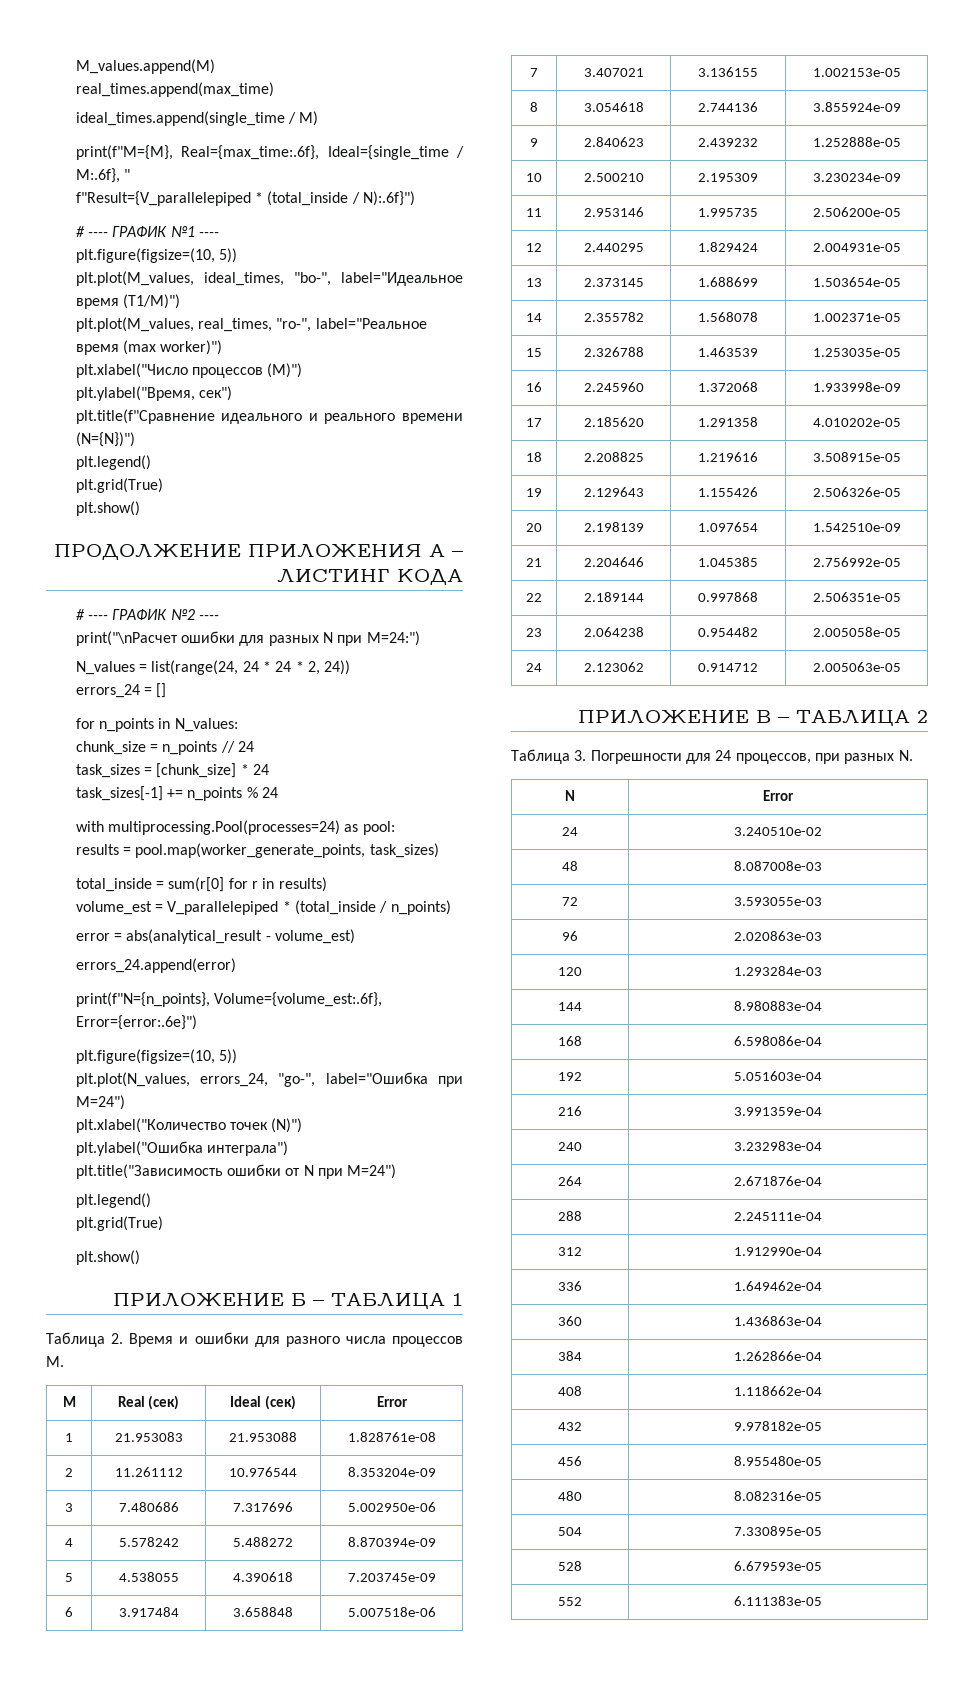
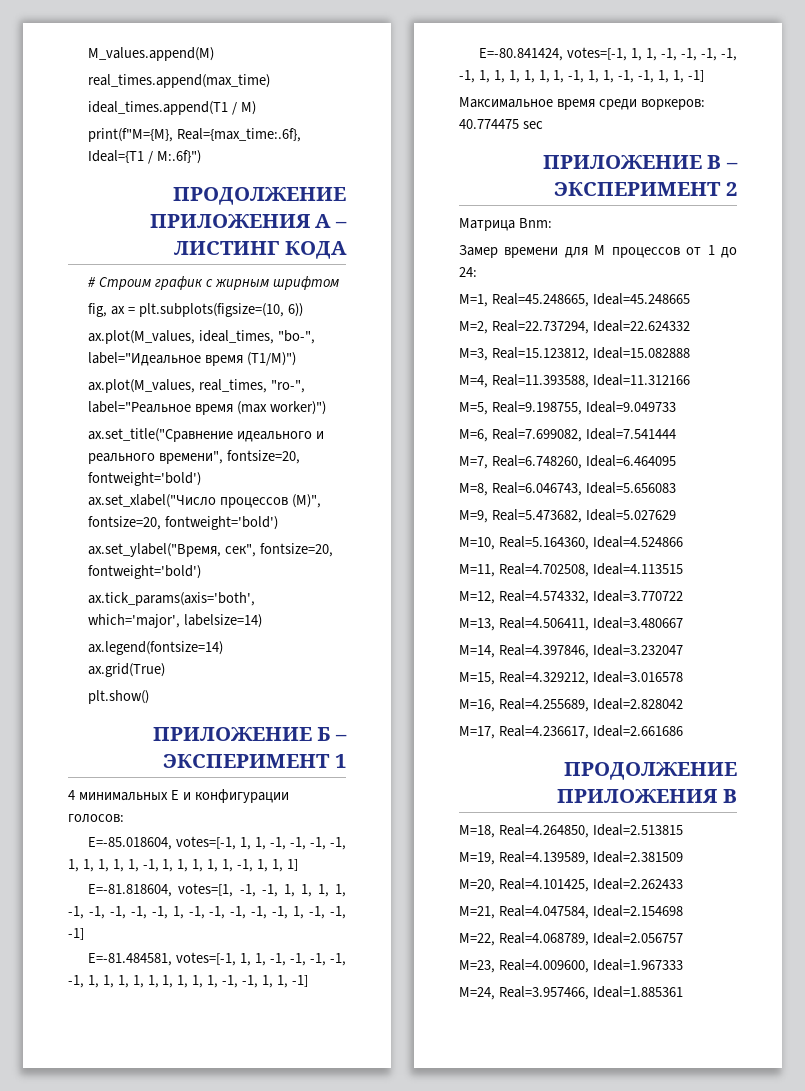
- ideal_times.append(single_time / M)
+ ideal_times.append(T1 / M)
- print(f"M={M}, Real={max_time:.6f}, Ideal={single_time / M:.6f}, "
- f"Result={V_parallelepiped * (total_inside / N):.6f}")
- # ---- ГРАФИК №1 ----
- plt.figure(figsize=(10, 5))
- plt.plot(M_values, ideal_times, "bo-", label="Идеальное время (T1/M)")
- plt.plot(M_values, real_times, "ro-", label="Реальное время (max worker)")
- plt.xlabel("Число процессов (M)")
- plt.ylabel("Время, сек")
- plt.title(f"Сравнение идеального и реального времени (N={N})")
- plt.legend()
- plt.grid(True)
- plt.show()
+ print(f"M={M}, Real={max_time:.6f}, Ideal={T1 / M:.6f}")
- # ---- ГРАФИК №2 ----
- print("\nРасчет ошибки для разных N при M=24:")
- N_values = list(range(24, 24 * 24 * 2, 24))
- errors_24 = []
- for n_points in N_values:
- chunk_size = n_points // 24
- task_sizes = [chunk_size] * 24
- task_sizes[-1] += n_points % 24
- with multiprocessing.Pool(processes=24) as pool:
- results = pool.map(worker_generate_points, task_sizes)
- total_inside = sum(r[0] for r in results)
- volume_est = V_parallelepiped * (total_inside / n_points)
- error = abs(analytical_result - volume_est)
- errors_24.append(error)
- print(f"N={n_points}, Volume={volume_est:.6f}, Error={error:.6e}")
- plt.figure(figsize=(10, 5))
- plt.plot(N_values, errors_24, "go-", label="Ошибка при M=24")
- plt.xlabel("Количество точек (N)")
- plt.ylabel("Ошибка интеграла")
- plt.title("Зависимость ошибки от N при M=24")
- plt.legend()
- plt.grid(True)
+ # Строим график с жирным шрифтом
+ fig, ax = plt.subplots(figsize=(10, 6))
+ ax.plot(M_values, ideal_times, "bo-", label="Идеальное время (T1/M)")
+ ax.plot(M_values, real_times, "ro-", label="Реальное время (max worker)")
+ ax.set_title("Сравнение идеального и реального времени", fontsize=20, fontweight='bold')
+ ax.set_xlabel("Число процессов (M)", fontsize=20, fontweight='bold')
+ ax.set_ylabel("Время, сек", fontsize=20, fontweight='bold')
+ ax.tick_params(axis='both', which='major', labelsize=14)
+ ax.legend(fontsize=14)
+ ax.grid(True)
- ПРИЛОЖЕНИЕ Б – ТАБЛИЦА 1
+ ПРИЛОЖЕНИЕ Б – ЭКСПЕРИМЕНТ 1
- Таблица 2. Время и ошибки для разного числа процессов M.
- M | Real (сек) | Ideal (сек) | Error
- 1 | 21.953083 | 21.953088 | 1.828761e-08
- 2 | 11.261112 | 10.976544 | 8.353204e-09
- 3 | 7.480686 | 7.317696 | 5.002950e-06
- 4 | 5.578242 | 5.488272 | 8.870394e-09
- 5 | 4.538055 | 4.390618 | 7.203745e-09
- 6 | 3.917484 | 3.658848 | 5.007518e-06
- 7 | 3.407021 | 3.136155 | 1.002153e-05
- 8 | 3.054618 | 2.744136 | 3.855924e-09
- 9 | 2.840623 | 2.439232 | 1.252888e-05
- 10 | 2.500210 | 2.195309 | 3.230234e-09
- 11 | 2.953146 | 1.995735 | 2.506200e-05
- 12 | 2.440295 | 1.829424 | 2.004931e-05
- 13 | 2.373145 | 1.688699 | 1.503654e-05
- 14 | 2.355782 | 1.568078 | 1.002371e-05
- 15 | 2.326788 | 1.463539 | 1.253035e-05
- 16 | 2.245960 | 1.372068 | 1.933998e-09
- 17 | 2.185620 | 1.291358 | 4.010202e-05
- 18 | 2.208825 | 1.219616 | 3.508915e-05
- 19 | 2.129643 | 1.155426 | 2.506326e-05
- 20 | 2.198139 | 1.097654 | 1.542510e-09
- 21 | 2.204646 | 1.045385 | 2.756992e-05
- 22 | 2.189144 | 0.997868 | 2.506351e-05
- 23 | 2.064238 | 0.954482 | 2.005058e-05
- 24 | 2.123062 | 0.914712 | 2.005063e-05
+ 4 минимальных E и конфигурации голосов:
+ E=-85.018604, votes=[-1, 1, 1, -1, -1, -1, -1, 1, 1, 1, 1, 1, -1, 1, 1, 1, 1, 1, -1, 1, 1, 1]
+ E=-81.818604, votes=[1, -1, -1, 1, 1, 1, 1, -1, -1, -1, -1, -1, 1, -1, -1, -1, -1, -1, 1, -1, -1, -1]
+ E=-81.484581, votes=[-1, 1, 1, -1, -1, -1, -1, -1, 1, 1, 1, 1, 1, 1, 1, 1, 1, -1, -1, 1, 1, -1]
+ E=-80.841424, votes=[-1, 1, 1, -1, -1, -1, -1, -1, 1, 1, 1, 1, 1, 1, -1, 1, 1, -1, -1, 1, 1, -1]
+ Максимальное время среди воркеров: 40.774475 sec
- ПРИЛОЖЕНИЕ В – ТАБЛИЦА 2
+ ПРИЛОЖЕНИЕ В – ЭКСПЕРИМЕНТ 2
- Таблица 3. Погрешности для 24 процессов, при разных N.
- N | Error
- 24 | 3.240510e-02
- 48 | 8.087008e-03
- 72 | 3.593055e-03
- 96 | 2.020863e-03
- 120 | 1.293284e-03
- 144 | 8.980883e-04
- 168 | 6.598086e-04
- 192 | 5.051603e-04
- 216 | 3.991359e-04
- 240 | 3.232983e-04
- 264 | 2.671876e-04
- 288 | 2.245111e-04
- 312 | 1.912990e-04
- 336 | 1.649462e-04
- 360 | 1.436863e-04
- 384 | 1.262866e-04
- 408 | 1.118662e-04
- 432 | 9.978182e-05
- 456 | 8.955480e-05
- 480 | 8.082316e-05
- 504 | 7.330895e-05
- 528 | 6.679593e-05
- 552 | 6.111383e-05
+ Матрица Bnm:
+ Замер времени для M процессов от 1 до 24:
+ M=1, Real=45.248665, Ideal=45.248665
+ M=2, Real=22.737294, Ideal=22.624332
+ M=3, Real=15.123812, Ideal=15.082888
+ M=4, Real=11.393588, Ideal=11.312166
+ M=5, Real=9.198755, Ideal=9.049733
+ M=6, Real=7.699082, Ideal=7.541444
+ M=7, Real=6.748260, Ideal=6.464095
+ M=8, Real=6.046743, Ideal=5.656083
+ M=9, Real=5.473682, Ideal=5.027629
+ M=10, Real=5.164360, Ideal=4.524866
+ M=11, Real=4.702508, Ideal=4.113515
+ M=12, Real=4.574332, Ideal=3.770722
+ M=13, Real=4.506411, Ideal=3.480667
+ M=14, Real=4.397846, Ideal=3.232047
+ M=15, Real=4.329212, Ideal=3.016578
+ M=16, Real=4.255689, Ideal=2.828042
+ M=17, Real=4.236617, Ideal=2.661686
+ ПРОДОЛЖЕНИЕ ПРИЛОЖЕНИЯ В
+ M=18, Real=4.264850, Ideal=2.513815
+ M=19, Real=4.139589, Ideal=2.381509
+ M=20, Real=4.101425, Ideal=2.262433
+ M=21, Real=4.047584, Ideal=2.154698
+ M=22, Real=4.068789, Ideal=2.056757
+ M=23, Real=4.009600, Ideal=1.967333
+ M=24, Real=3.957466, Ideal=1.885361

